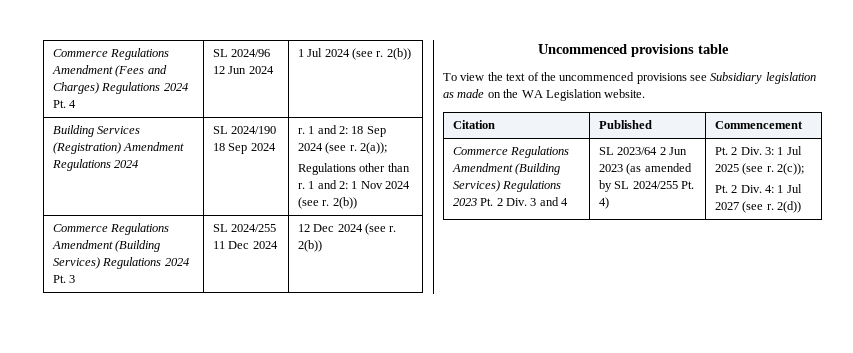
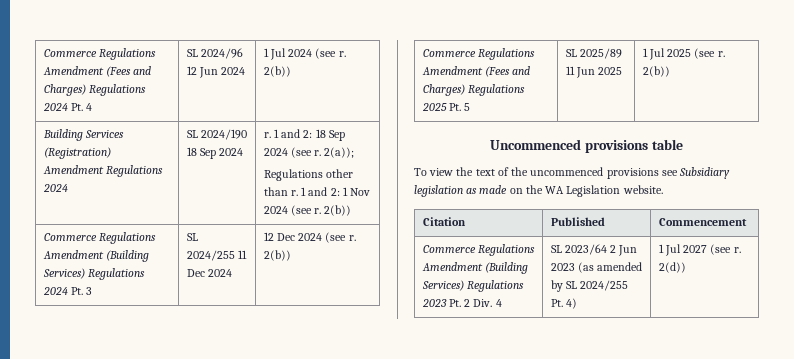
+ Commerce Regulations Amendment (Fees and Charges) Regulations 2025 Pt. 5 | SL 2025/89 11 Jun 2025 | 1 Jul 2025 (see r. 2(b))
- Commerce Regulations Amendment (Building Services) Regulations 2023 Pt. 2 Div. 3 and 4
+ Commerce Regulations Amendment (Building Services) Regulations 2023 Pt. 2 Div. 4
- Pt. 2 Div. 3: 1 Jul 2025 (see r. 2(c));
- Pt. 2 Div. 4: 1 Jul 2027 (see r.
+ 1 Jul 2027 (see r.

